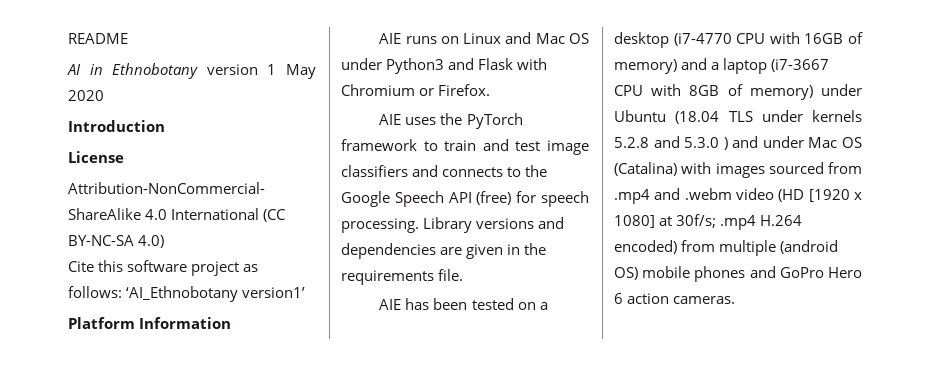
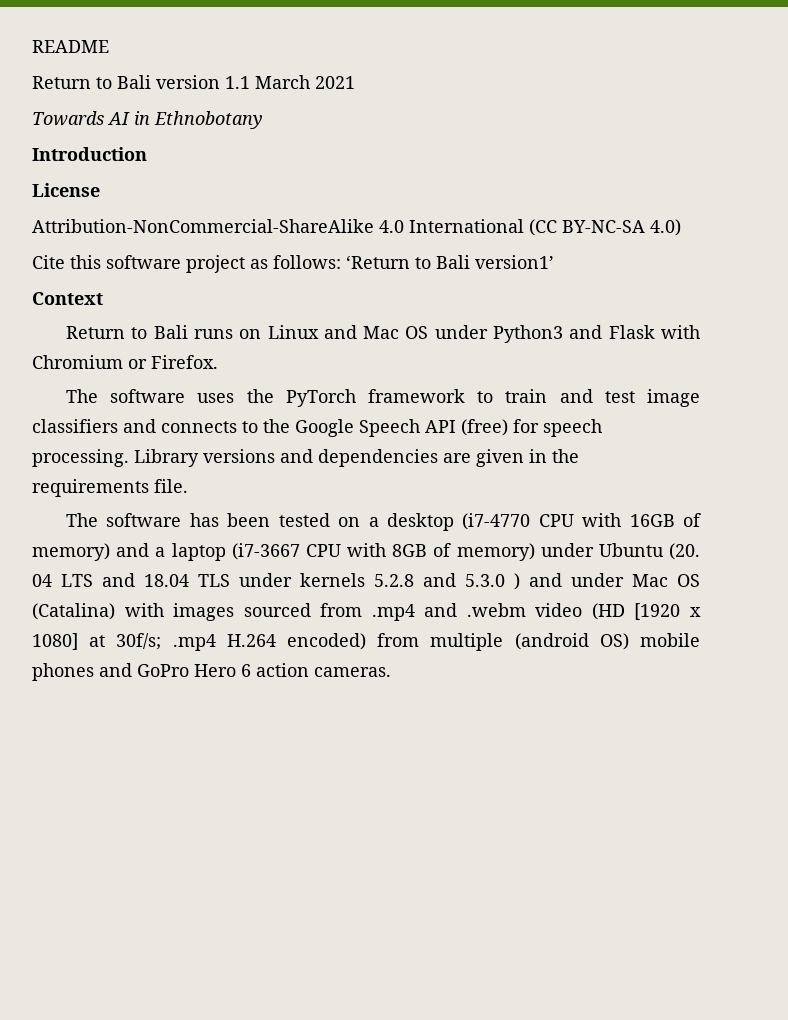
- AI in Ethnobotany version 1 May 2020
+ Return to Bali version 1.1 March 2021
+ Towards AI in Ethnobotany
- Cite this software project as follows: ‘AI_Ethnobotany version1’
- Platform Information
- AIE runs on Linux and Mac OS under Python3 and Flask with Chromium or Firefox.
+ Cite this software project as follows: ‘Return to Bali version1’
+ Context
+ Return to Bali runs on Linux and Mac OS under Python3 and Flask with Chromium or Firefox.
- AIE uses the PyTorch framework to train and test image classifiers and connects to the Google Speech API (free) for speech processing.
+ The software uses the PyTorch framework to train and test image classifiers and connects to the Google Speech API (free) for speech processing.
- AIE has been tested on a desktop (i7-4770 CPU with 16GB of memory) and a laptop (i7-3667 CPU with 8GB of memory) under Ubuntu (18.04 TLS under kernels 5.2.8 and 5.3.0 ) and under Mac OS (Catalina) with images sourced from .mp4 and .webm video (HD [1920 x 1080] at 30f/s;
+ The software has been tested on a desktop (i7-4770 CPU with 16GB of memory) and a laptop (i7-3667 CPU with 8GB of memory) under Ubuntu (20. 04 LTS and 18.04 TLS under kernels 5.2.8 and 5.3.0 ) and under Mac OS (Catalina) with images sourced from .mp4 and .webm video (HD [1920 x 1080] at 30f/s;

